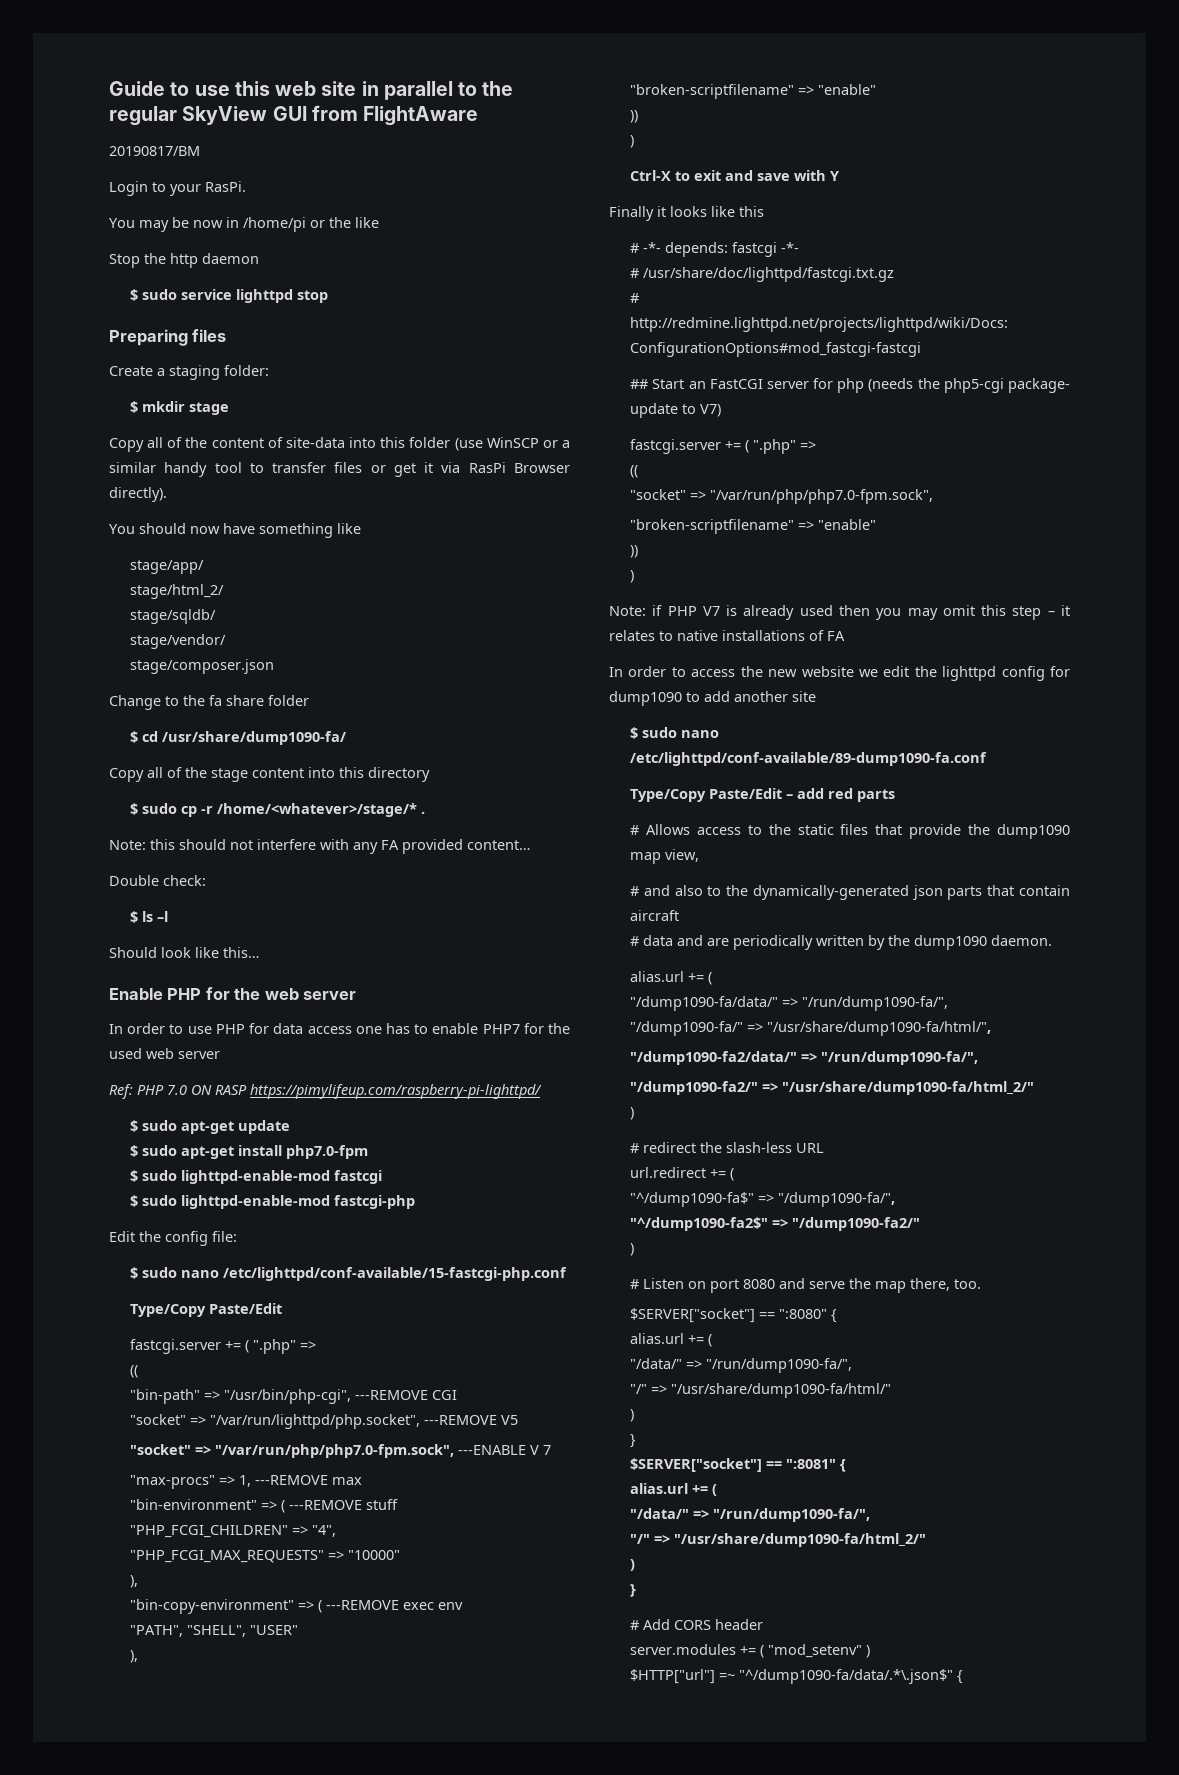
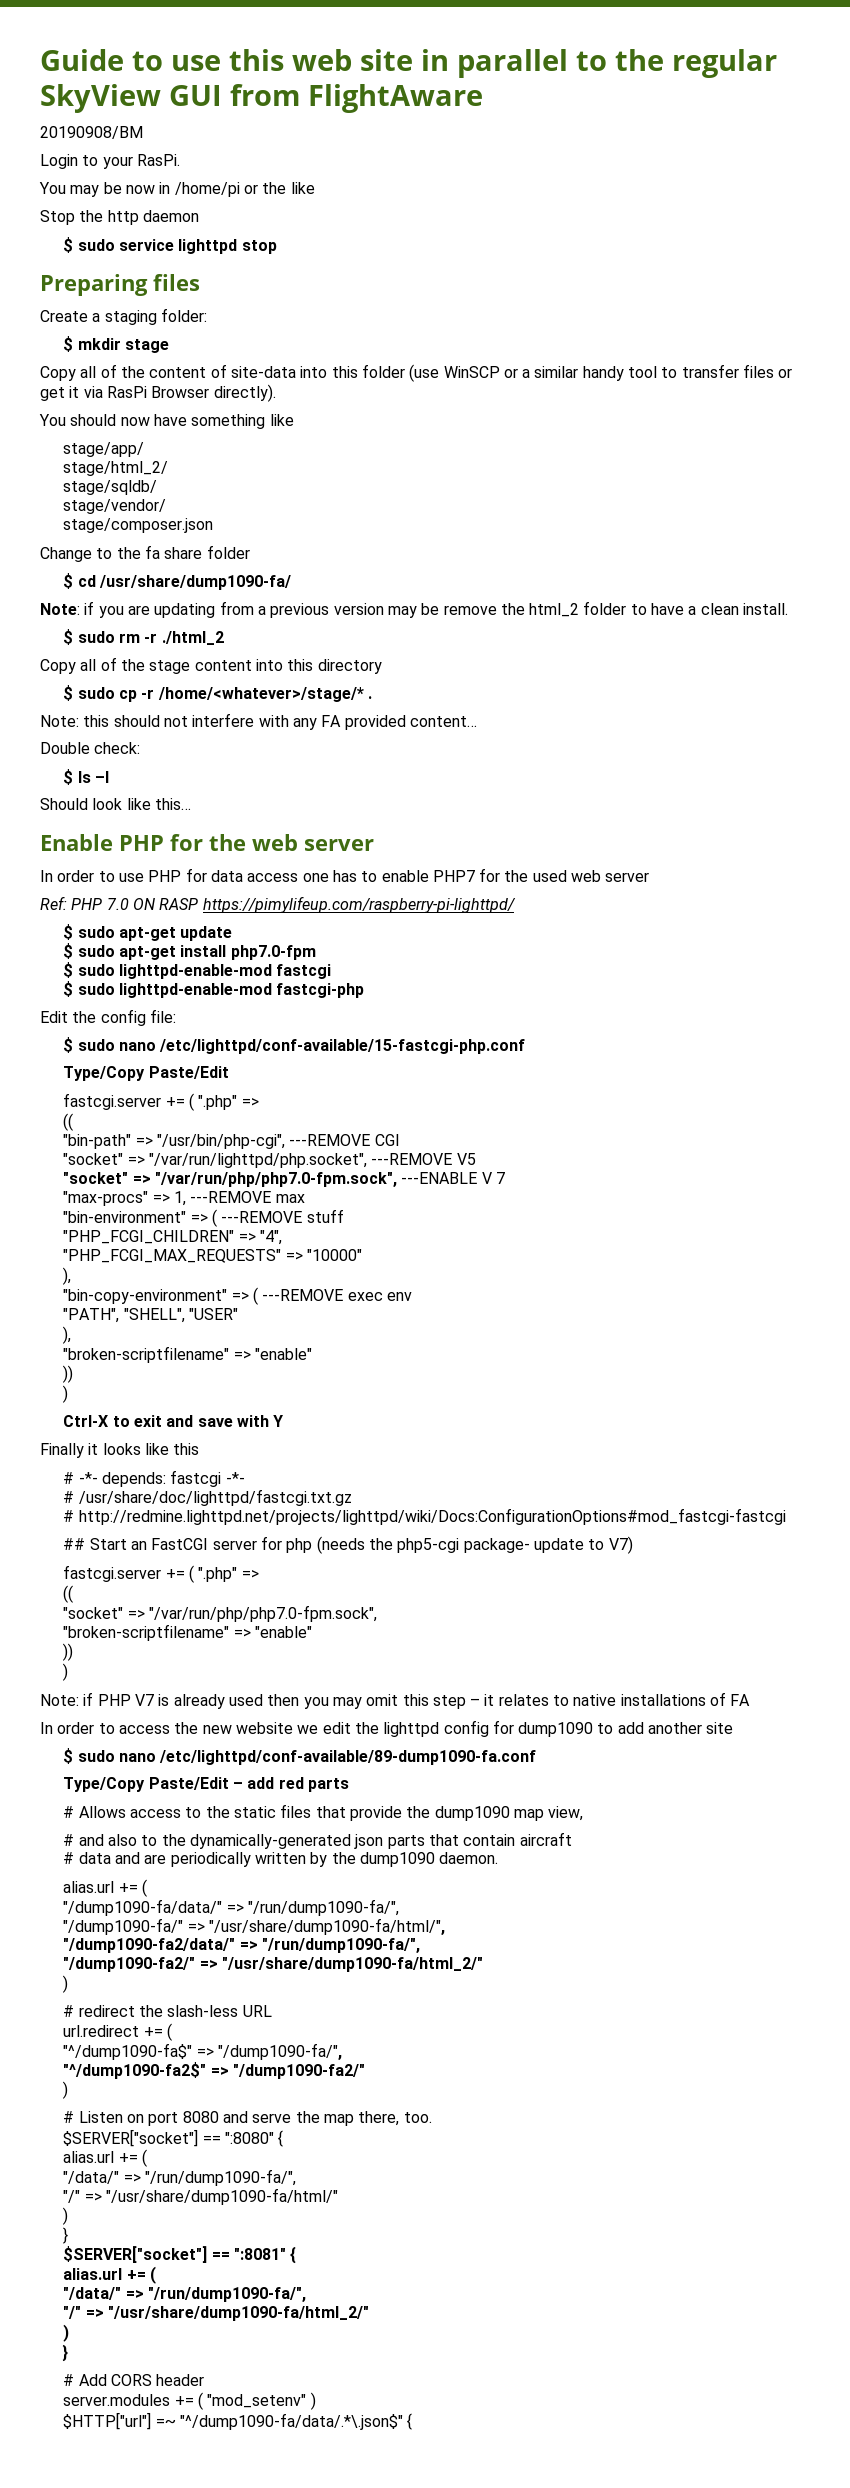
- 20190817/BM
+ 20190908/BM
+ Note: if you are updating from a previous version may be remove the html_2 folder to have a clean install.
+ $ sudo rm -r ./html_2

